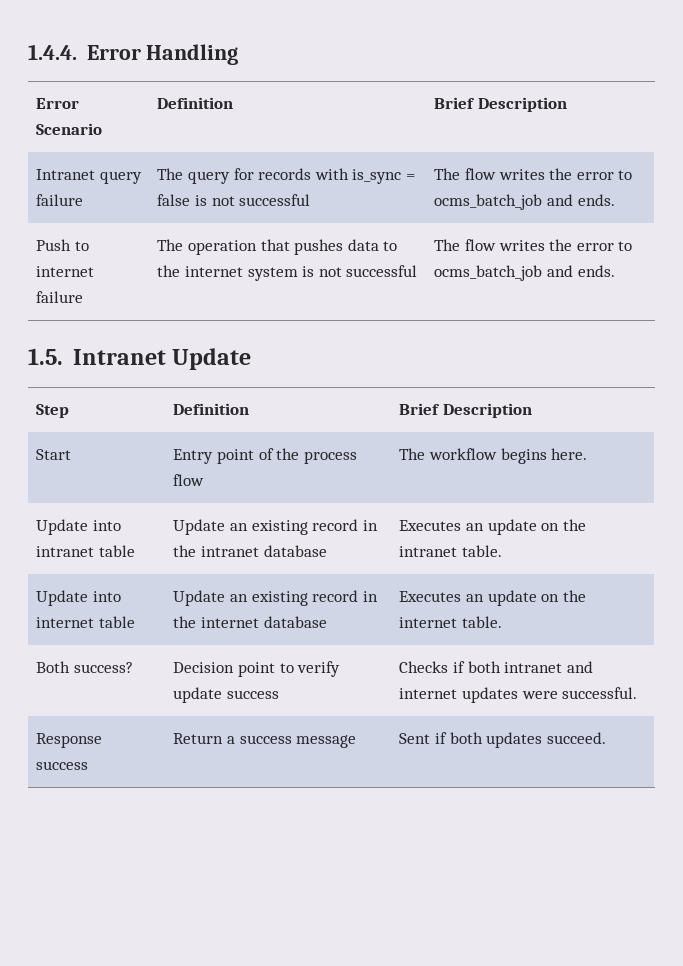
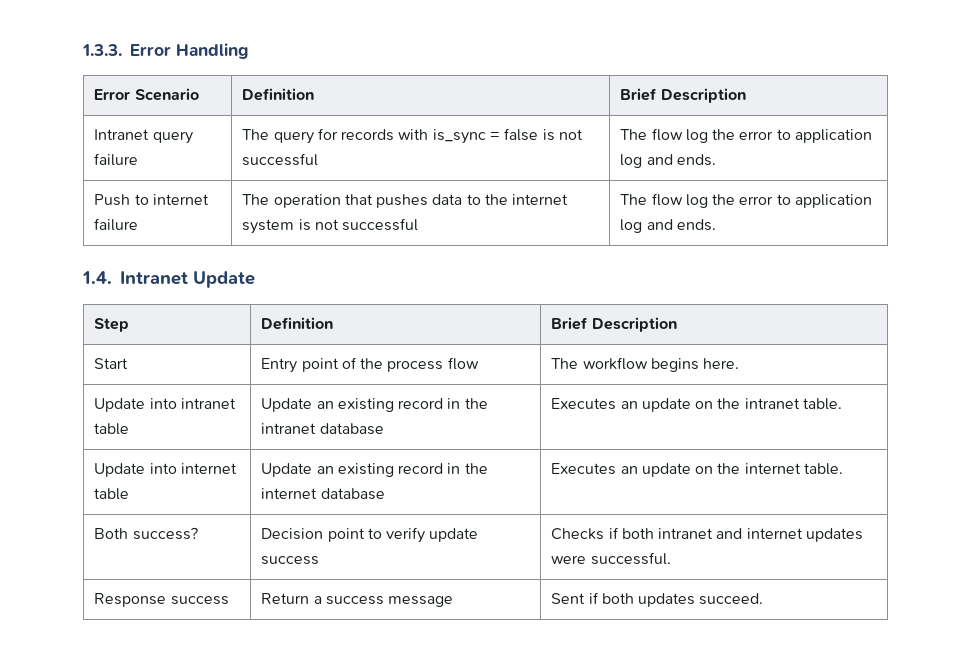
- 1.4.4. Error Handling
+ 1.3.3. Error Handling
- Intranet query failure | The query for records with is_sync = false is not successful | The flow writes the error to ocms_batch_job and ends.
+ Intranet query failure | The query for records with is_sync = false is not successful | The flow log the error to application log and ends.
- Push to internet failure | The operation that pushes data to the internet system is not successful | The flow writes the error to ocms_batch_job and ends.
- 1.5. Intranet Update
+ Push to internet failure | The operation that pushes data to the internet system is not successful | The flow log the error to application log and ends.
+ 1.4. Intranet Update

